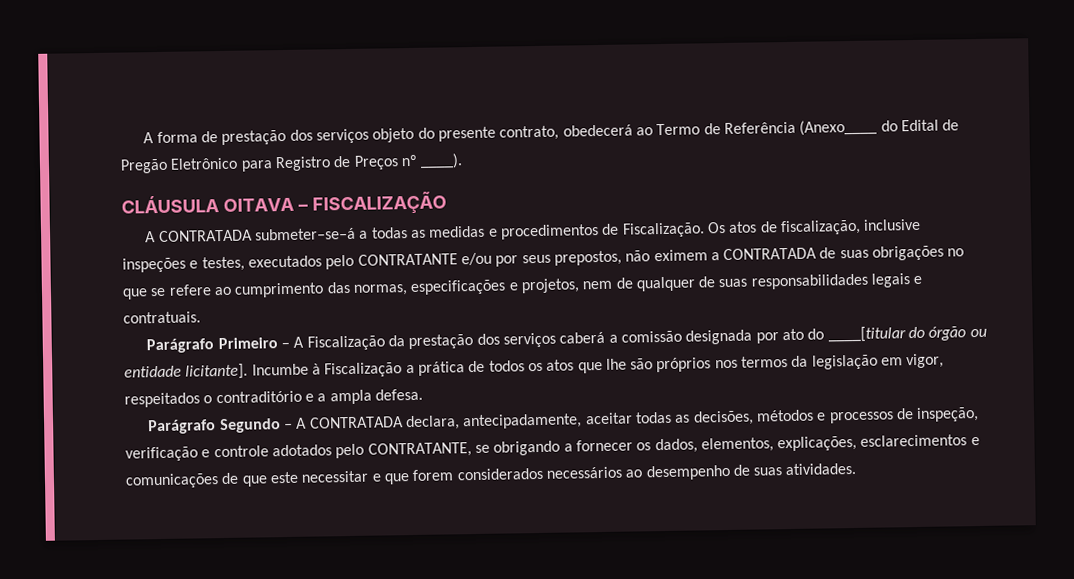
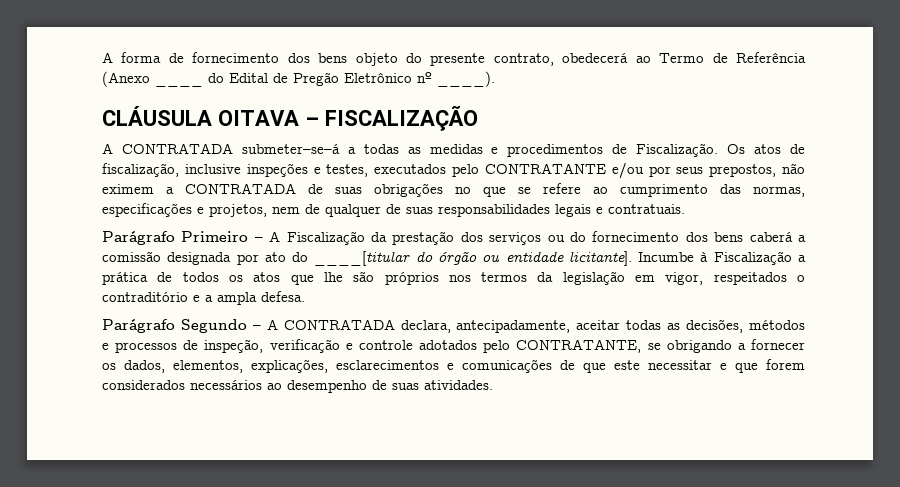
- A forma de prestação dos serviços objeto do presente contrato, obedecerá ao Termo de Referência (Anexo____ do Edital de Pregão Eletrônico para Registro de Preços nº ____).
+ A forma de fornecimento dos bens objeto do presente contrato, obedecerá ao Termo de Referência (Anexo ____ do Edital de Pregão Eletrônico nº ____).
- Parágrafo Primeiro – A Fiscalização da prestação dos serviços caberá a comissão designada por ato do ____[titular do órgão ou entidade licitante].
+ Parágrafo Primeiro – A Fiscalização da prestação dos serviços ou do fornecimento dos bens caberá a comissão designada por ato do ____[titular do órgão ou entidade licitante].

